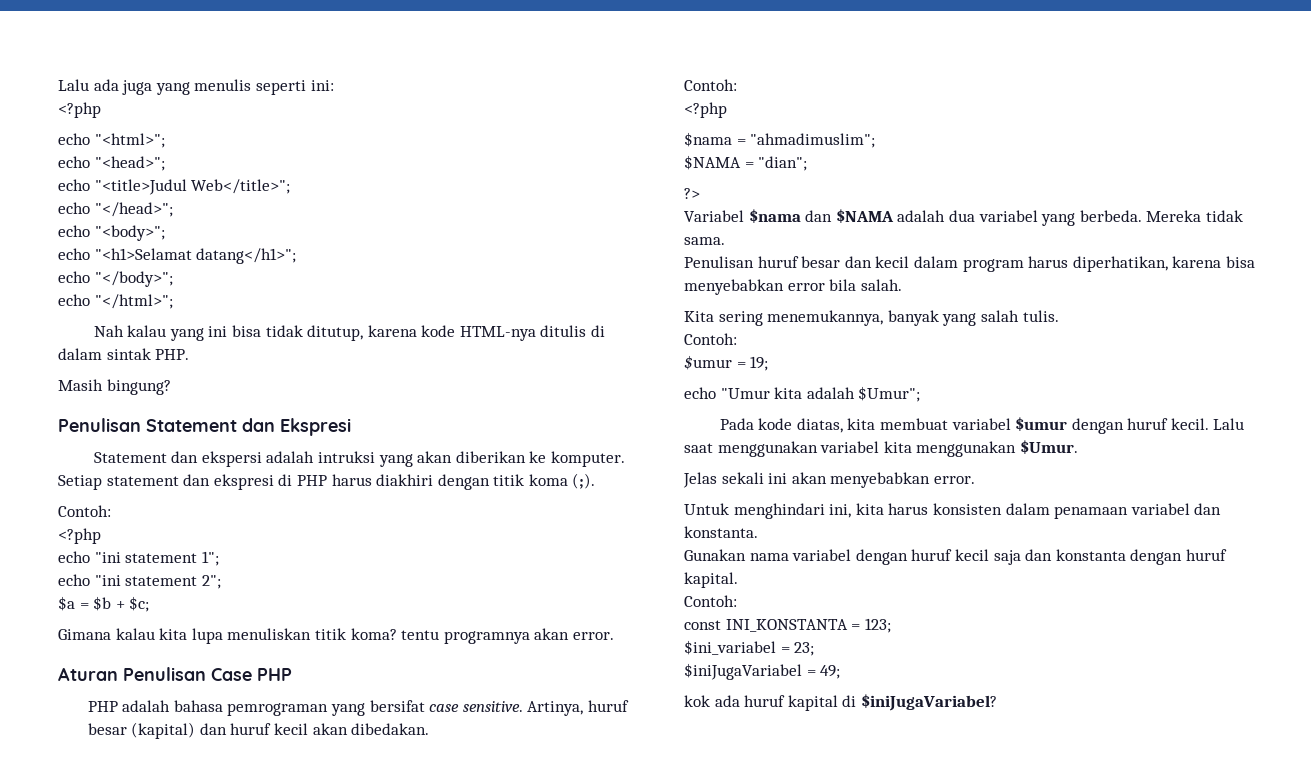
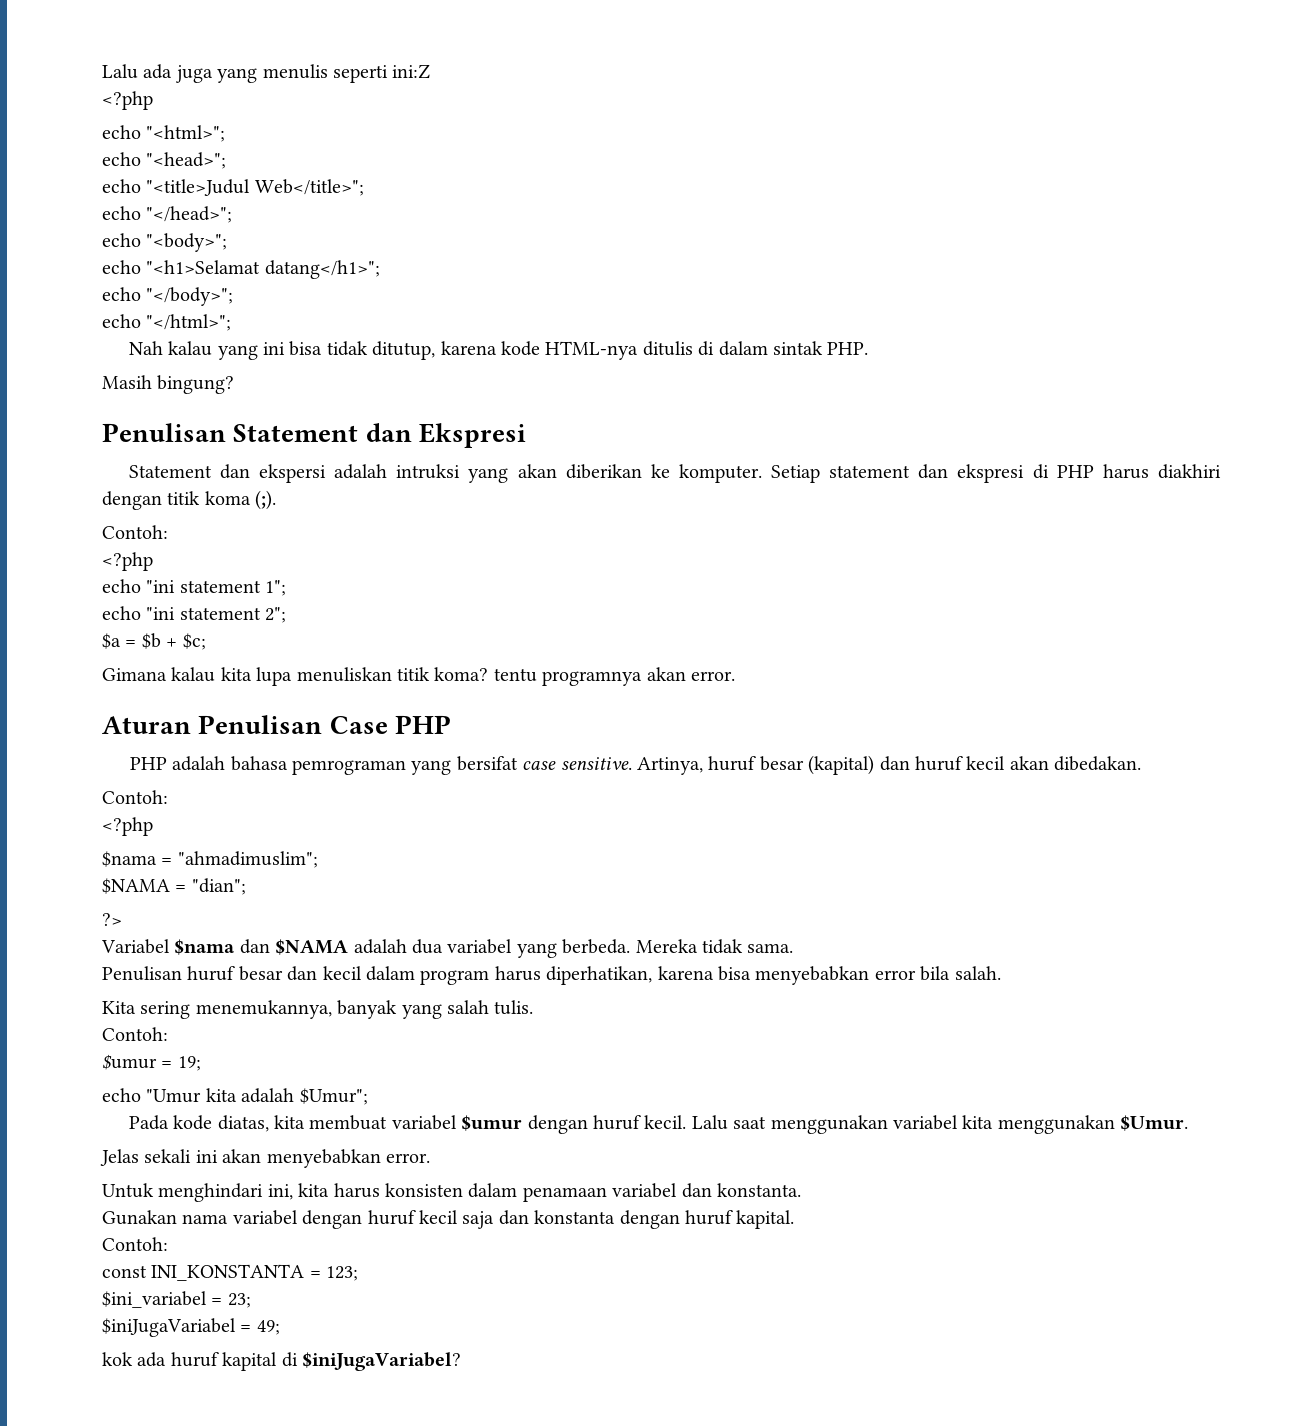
- Lalu ada juga yang menulis seperti ini:
+ Lalu ada juga yang menulis seperti ini:Z

